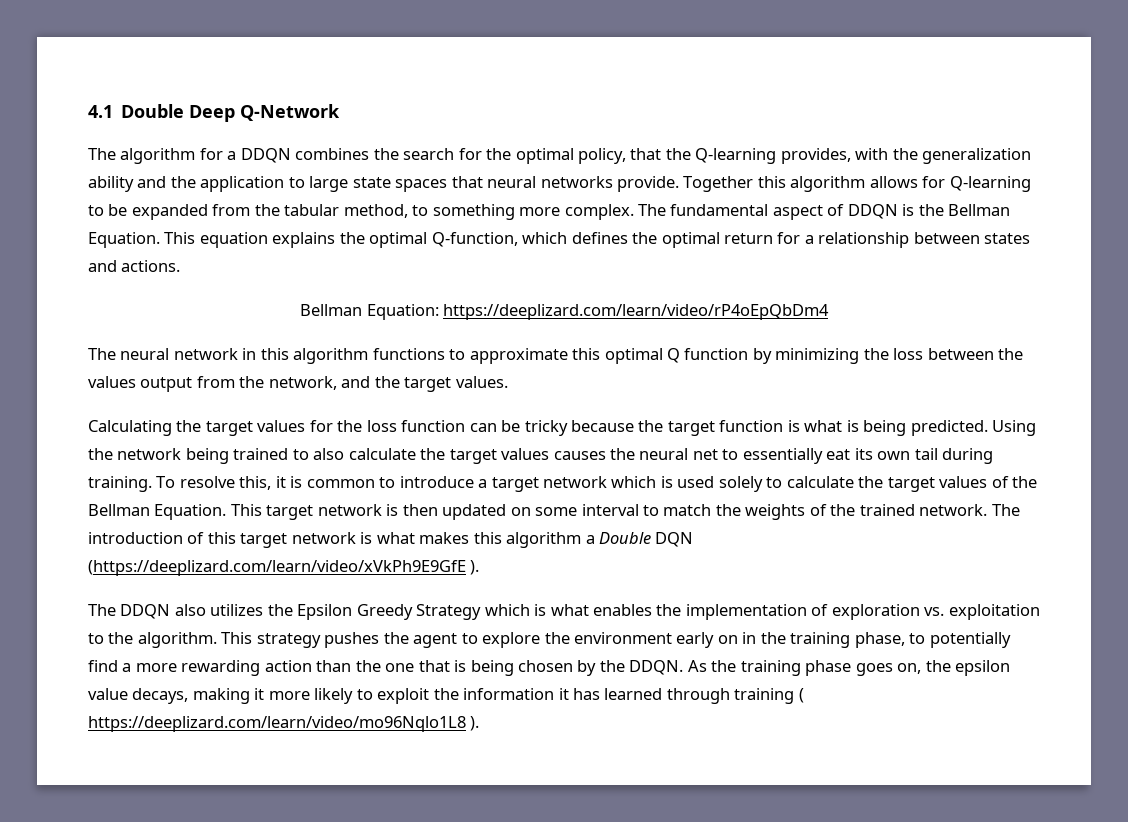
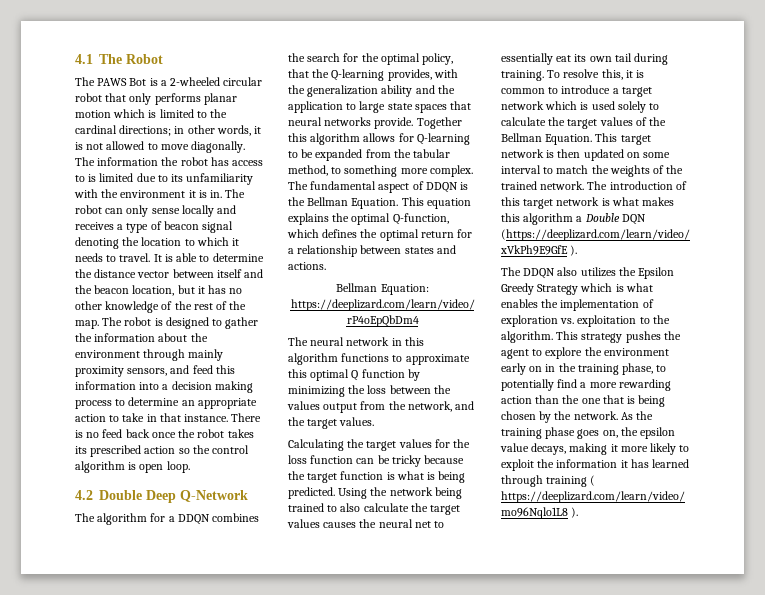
- 4.1 Double Deep Q-Network
+ 4.1 The Robot
+ The PAWS Bot is a 2-wheeled circular robot that only performs planar motion which is limited to the cardinal directions; in other words, it is not allowed to move diagonally. The information the robot has access to is limited due to its unfamiliarity with the environment it is in. The robot can only sense locally and receives a type of beacon signal denoting the location to which it needs to travel. It is able to determine the distance vector between itself and the beacon location, but it has no other knowledge of the rest of the map. The robot is designed to gather the information about the environment through mainly proximity sensors, and feed this information into a decision making process to determine an appropriate action to take in that instance. There is no feed back once the robot takes its prescribed action so the control algorithm is open loop.
+ 4.2 Double Deep Q-Network
- This strategy pushes the agent to explore the environment early on in the training phase, to potentially find a more rewarding action than the one that is being chosen by the DDQN.
+ This strategy pushes the agent to explore the environment early on in the training phase, to potentially find a more rewarding action than the one that is being chosen by the network.

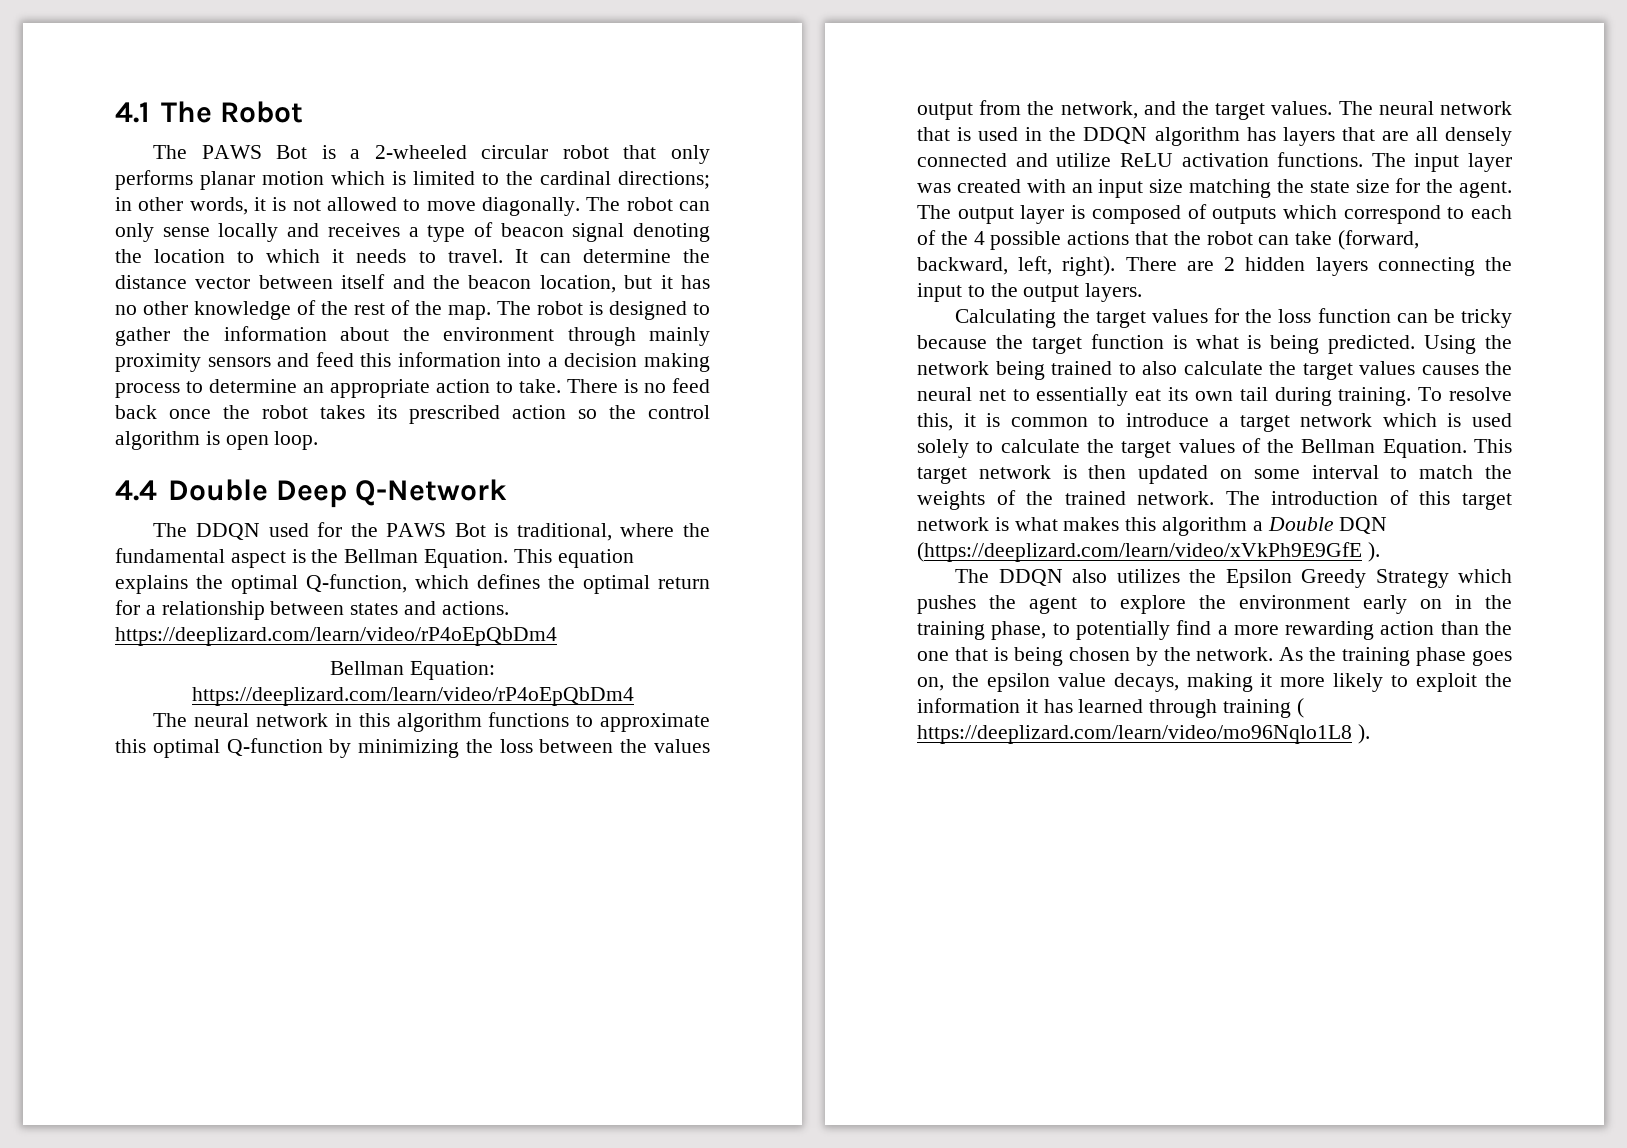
- The information the robot has access to is limited due to its unfamiliarity with the environment it is in. The robot can only sense locally and receives a type of beacon signal denoting the location to which it needs to travel.
+ The robot can only sense locally and receives a type of beacon signal denoting the location to which it needs to travel.
- It is able to determine the distance vector between itself and the beacon location, but it has no other knowledge of the rest of the map.
+ It can determine the distance vector between itself and the beacon location, but it has no other knowledge of the rest of the map.
- The robot is designed to gather the information about the environment through mainly proximity sensors, and feed this information into a decision making process to determine an appropriate action to take in that instance.
+ The robot is designed to gather the information about the environment through mainly proximity sensors and feed this information into a decision making process to determine an appropriate action to take.
- 4.2 Double Deep Q-Network
+ 4.4 Double Deep Q-Network
- The algorithm for a DDQN combines the search for the optimal policy, that the Q-learning provides, with the generalization ability and the application to large state spaces that neural networks provide. Together this algorithm allows for Q-learning to be expanded from the tabular method, to something more complex. The fundamental aspect of DDQN is the Bellman Equation.
+ The DDQN used for the PAWS Bot is traditional, where the fundamental aspect is the Bellman Equation.
- This equation explains the optimal Q-function, which defines the optimal return for a relationship between states and actions.
+ This equation explains the optimal Q-function, which defines the optimal return for a relationship between states and actions. https://deeplizard.com/learn/video/rP4oEpQbDm4
- The neural network in this algorithm functions to approximate this optimal Q function by minimizing the loss between the values output from the network, and the target values.
+ The neural network in this algorithm functions to approximate this optimal Q-function by minimizing the loss between the values output from the network, and the target values. The neural network that is used in the DDQN algorithm has layers that are all densely connected and utilize ReLU activation functions. The input layer was created with an input size matching the state size for the agent. The output layer is composed of outputs which correspond to each of the 4 possible actions that the robot can take (forward, backward, left, right). There are 2 hidden layers connecting the input to the output layers.
- The DDQN also utilizes the Epsilon Greedy Strategy which is what enables the implementation of exploration vs. exploitation to the algorithm. This strategy pushes the agent to explore the environment early on in the training phase, to potentially find a more rewarding action than the one that is being chosen by the network.
+ The DDQN also utilizes the Epsilon Greedy Strategy which pushes the agent to explore the environment early on in the training phase, to potentially find a more rewarding action than the one that is being chosen by the network.

